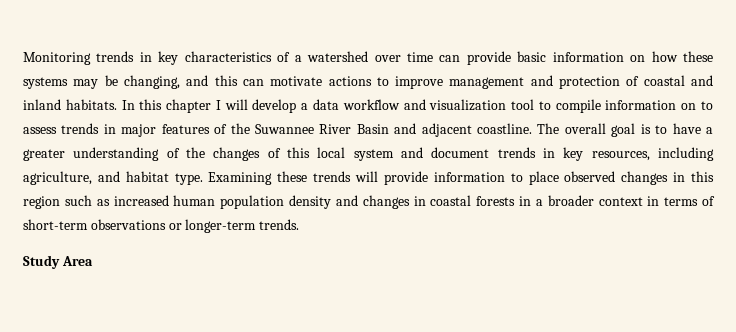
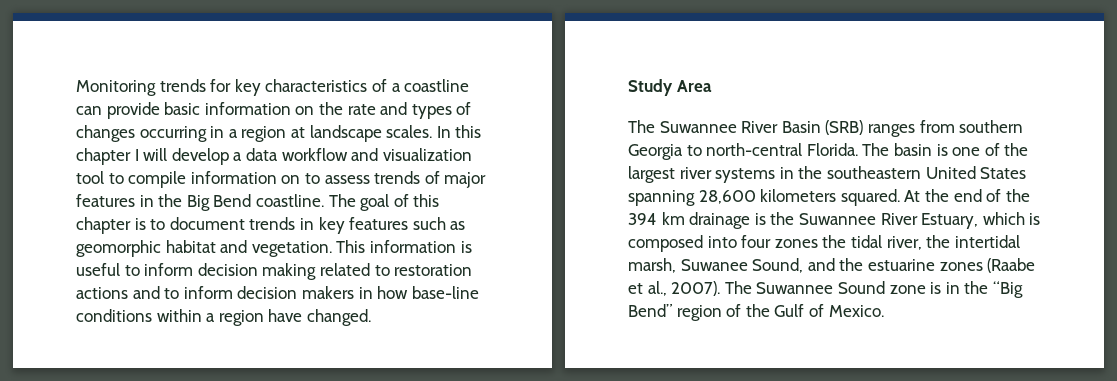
- Monitoring trends in key characteristics of a watershed over time can provide basic information on how these systems may be changing, and this can motivate actions to improve management and protection of coastal and inland habitats.
+ Monitoring trends for key characteristics of a coastline can provide basic information on the rate and types of changes occurring in a region at landscape scales.
- In this chapter I will develop a data workflow and visualization tool to compile information on to assess trends in major features of the Suwannee River Basin and adjacent coastline. The overall goal is to have a greater understanding of the changes of this local system and document trends in key resources, including agriculture, and habitat type. Examining these trends will provide information to place observed changes in this region such as increased human population density and changes in coastal forests in a broader context in terms of short-term observations or longer-term trends.
+ In this chapter I will develop a data workflow and visualization tool to compile information on to assess trends of major features in the Big Bend coastline. The goal of this chapter is to document trends in key features such as geomorphic habitat and vegetation. This information is useful to inform decision making related to restoration actions and to inform decision makers in how base-line conditions within a region have changed.
  Study Area
+ The Suwannee River Basin (SRB) ranges from southern Georgia to north-central Florida. The basin is one of the largest river systems in the southeastern United States spanning 28,600 kilometers squared. At the end of the 394 km drainage is the Suwannee River Estuary, which is composed into four zones the tidal river, the intertidal marsh, Suwanee Sound, and the estuarine zones (Raabe et al., 2007). The Suwannee Sound zone is in the “Big Bend” region of the Gulf of Mexico.

